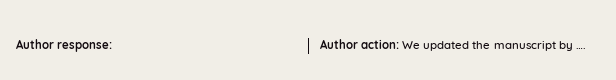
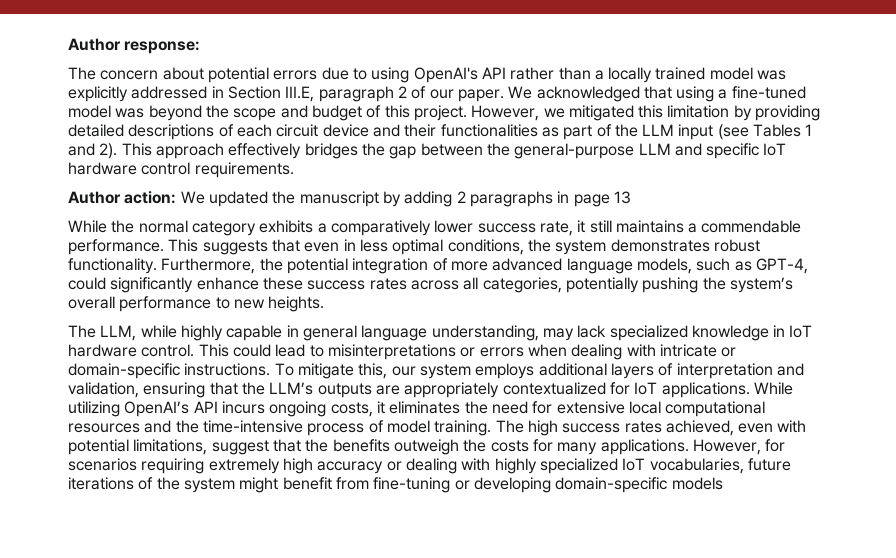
+ The concern about potential errors due to using OpenAI's API rather than a locally trained model was explicitly addressed in Section III.E, paragraph 2 of our paper. We acknowledged that using a fine-tuned model was beyond the scope and budget of this project. However, we mitigated this limitation by providing detailed descriptions of each circuit device and their functionalities as part of the LLM input (see Tables 1 and 2). This approach effectively bridges the gap between the general-purpose LLM and specific IoT hardware control requirements.
- Author action: We updated the manuscript by ….
+ Author action: We updated the manuscript by adding 2 paragraphs in page 13
+ While the normal category exhibits a comparatively lower success rate, it still maintains a commendable performance. This suggests that even in less optimal conditions, the system demonstrates robust functionality. Furthermore, the potential integration of more advanced language models, such as GPT-4, could significantly enhance these success rates across all categories, potentially pushing the system’s overall performance to new heights.
+ The LLM, while highly capable in general language understanding, may lack specialized knowledge in IoT hardware control. This could lead to misinterpretations or errors when dealing with intricate or domain-specific instructions. To mitigate this, our system employs additional layers of interpretation and validation, ensuring that the LLM’s outputs are appropriately contextualized for IoT applications. While utilizing OpenAI’s API incurs ongoing costs, it eliminates the need for extensive local computational resources and the time-intensive process of model training. The high success rates achieved, even with potential limitations, suggest that the benefits outweigh the costs for many applications. However, for scenarios requiring extremely high accuracy or dealing with highly specialized IoT vocabularies, future iterations of the system might benefit from fine-tuning or developing domain-specific models

